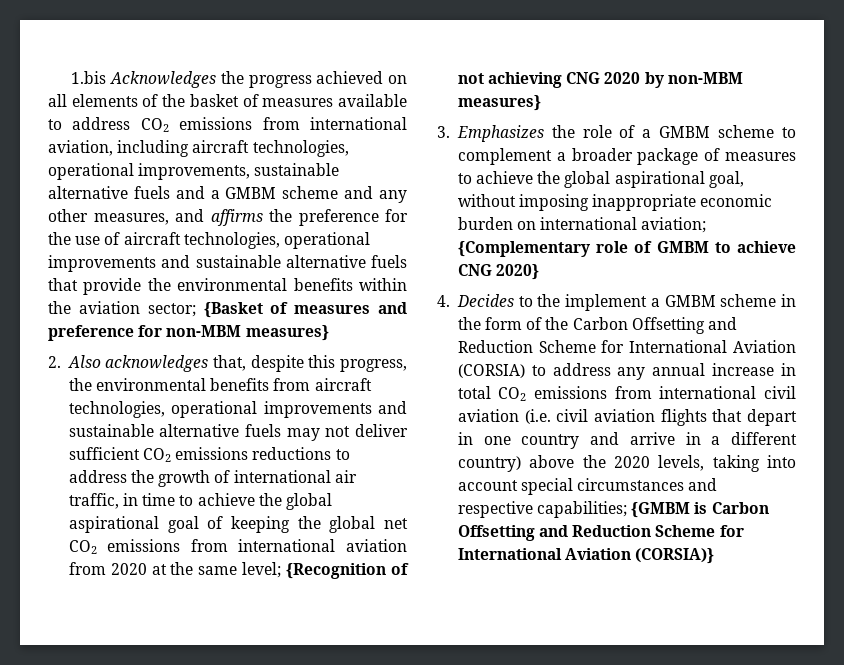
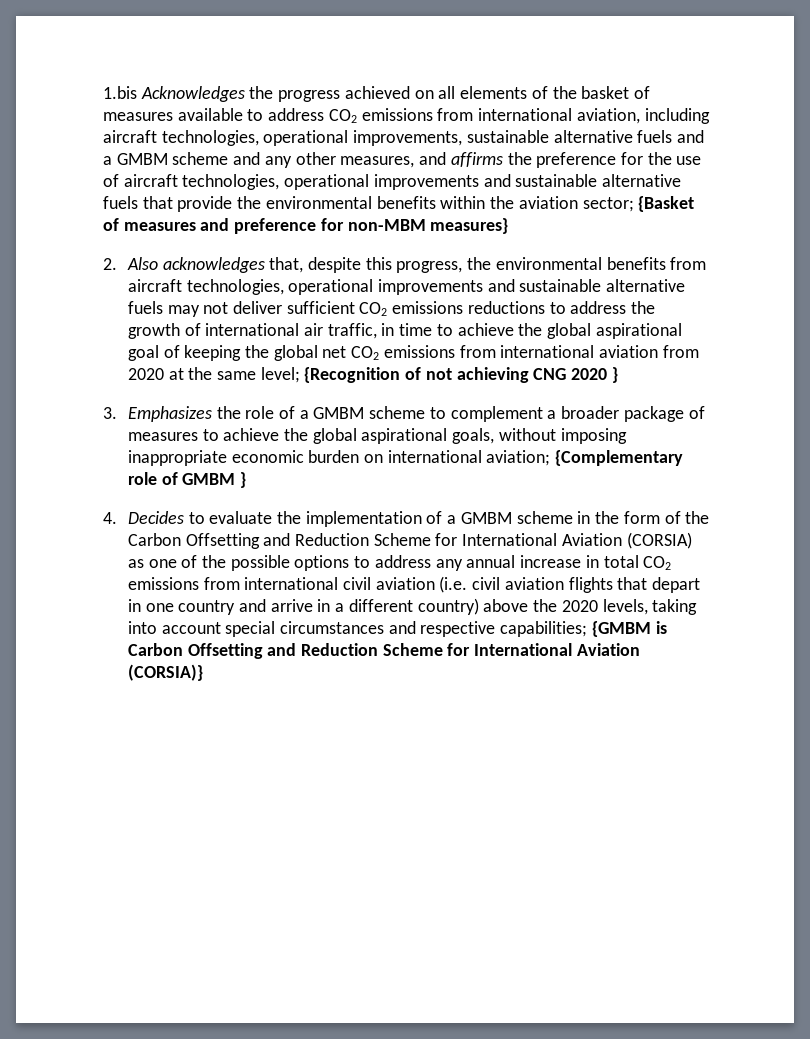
- {Recognition of not achieving CNG 2020 by non-MBM measures}
+ {Recognition of not achieving CNG 2020 }
- 3. Emphasizes the role of a GMBM scheme to complement a broader package of measures to achieve the global aspirational goal, without imposing inappropriate economic burden on international aviation; {Complementary role of GMBM to achieve CNG 2020}
+ 3. Emphasizes the role of a GMBM scheme to complement a broader package of measures to achieve the global aspirational goals, without imposing inappropriate economic burden on international aviation; {Complementary role of GMBM }
- 4. Decides to the implement a GMBM scheme in the form of the Carbon Offsetting and Reduction Scheme for International Aviation (CORSIA) to address any annual increase in total CO2 emissions from international civil aviation (i.e. civil aviation flights that depart in one country and arrive in a different country) above the 2020 levels, taking into account special circumstances and respective capabilities;
+ 4. Decides to evaluate the implementation of a GMBM scheme in the form of the Carbon Offsetting and Reduction Scheme for International Aviation (CORSIA) as one of the possible options to address any annual increase in total CO2 emissions from international civil aviation (i.e. civil aviation flights that depart in one country and arrive in a different country) above the 2020 levels, taking into account special circumstances and respective capabilities;

